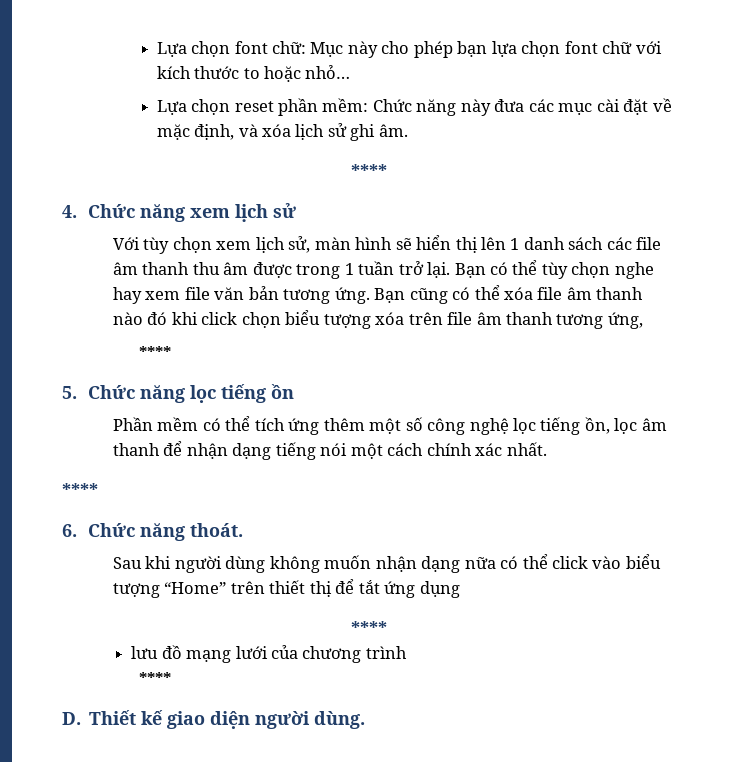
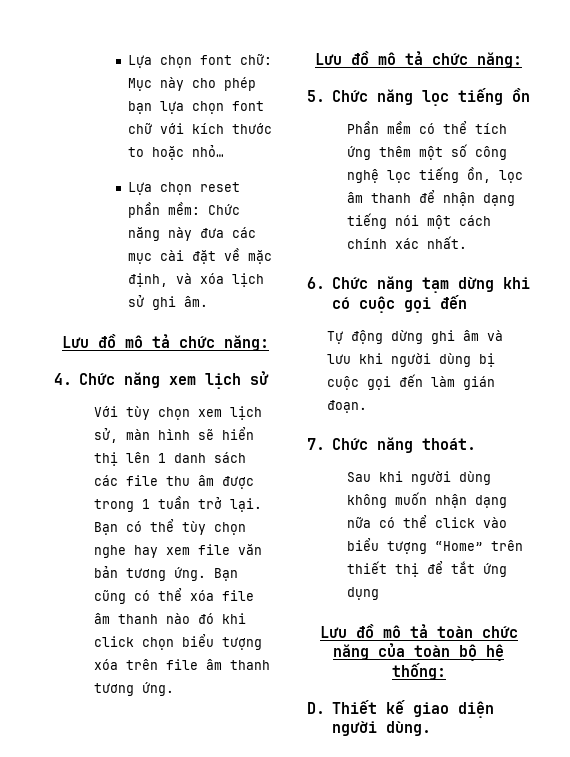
  Lựa chọn reset phần mềm: Chức năng này đưa các mục cài đặt về mặc định, và xóa lịch sử ghi âm.
- ****
+ Lưu đồ mô tả chức năng:
- Với tùy chọn xem lịch sử, màn hình sẽ hiển thị lên 1 danh sách các file âm thanh thu âm được trong 1 tuần trở lại.
+ Với tùy chọn xem lịch sử, màn hình sẽ hiển thị lên 1 danh sách các file thu âm được trong 1 tuần trở lại.
- Bạn cũng có thể xóa file âm thanh nào đó khi click chọn biểu tượng xóa trên file âm thanh tương ứng,
- ****
+ Bạn cũng có thể xóa file âm thanh nào đó khi click chọn biểu tượng xóa trên file âm thanh tương ứng.
+ Lưu đồ mô tả chức năng:
  Phần mềm có thể tích ứng thêm một số công nghệ lọc tiếng ồn, lọc âm thanh để nhận dạng tiếng nói một cách chính xác nhất.
- ****
- 6. Chức năng thoát.
+ 6. Chức năng tạm dừng khi có cuộc gọi đến
+ Tự động dừng ghi âm và lưu khi người dùng bị cuộc gọi đến làm gián đoạn.
+ 7. Chức năng thoát.
  Sau khi người dùng không muốn nhận dạng nữa có thể click vào biểu tượng “Home” trên thiết thị để tắt ứng dụng
- ****
- lưu đồ mạng lưới của chương trình
- ****
+ Lưu đồ mô tả toàn chức năng của toàn bộ hệ thống:

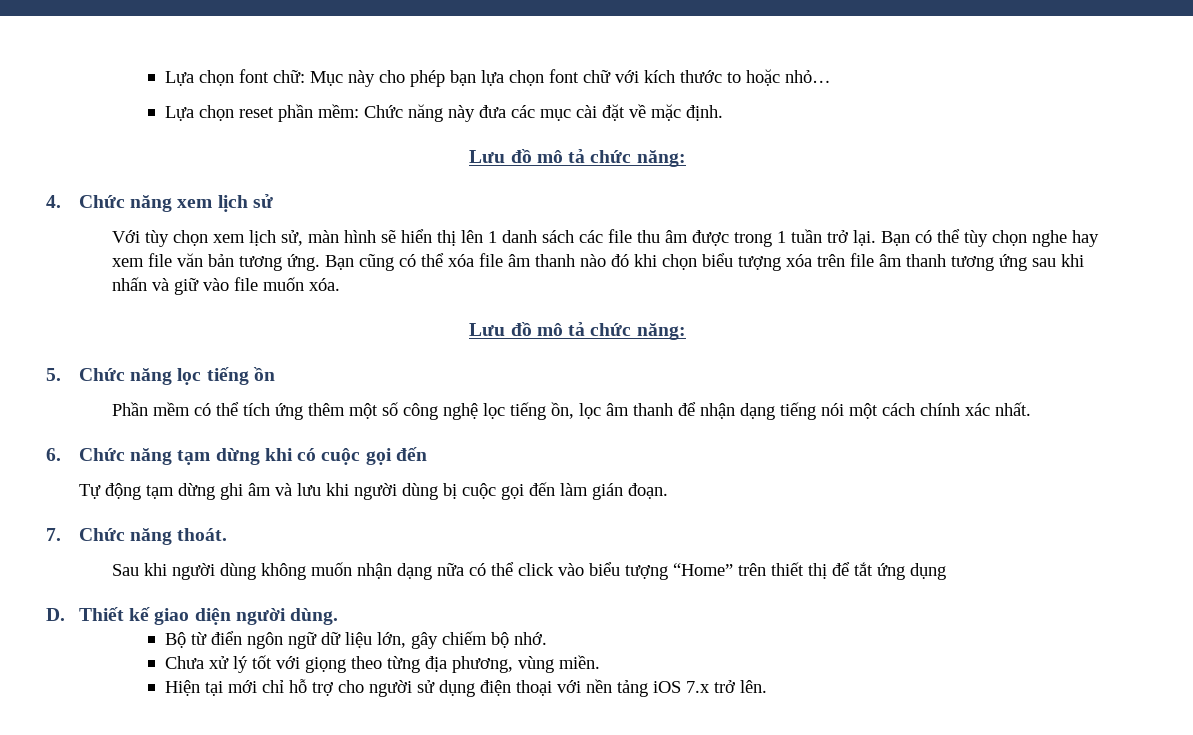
- Lựa chọn reset phần mềm: Chức năng này đưa các mục cài đặt về mặc định, và xóa lịch sử ghi âm.
+ Lựa chọn reset phần mềm: Chức năng này đưa các mục cài đặt về mặc định.
- Bạn cũng có thể xóa file âm thanh nào đó khi click chọn biểu tượng xóa trên file âm thanh tương ứng.
+ Bạn cũng có thể xóa file âm thanh nào đó khi chọn biểu tượng xóa trên file âm thanh tương ứng sau khi nhấn và giữ vào file muốn xóa.
- Tự động dừng ghi âm và lưu khi người dùng bị cuộc gọi đến làm gián đoạn.
+ Tự động tạm dừng ghi âm và lưu khi người dùng bị cuộc gọi đến làm gián đoạn.
- Lưu đồ mô tả toàn chức năng của toàn bộ hệ thống:
+ Bộ từ điển ngôn ngữ dữ liệu lớn, gây chiếm bộ nhớ.
+ Chưa xử lý tốt với giọng theo từng địa phương, vùng miền.
+ Hiện tại mới chỉ hỗ trợ cho người sử dụng điện thoại với nền tảng iOS 7.x trở lên.

